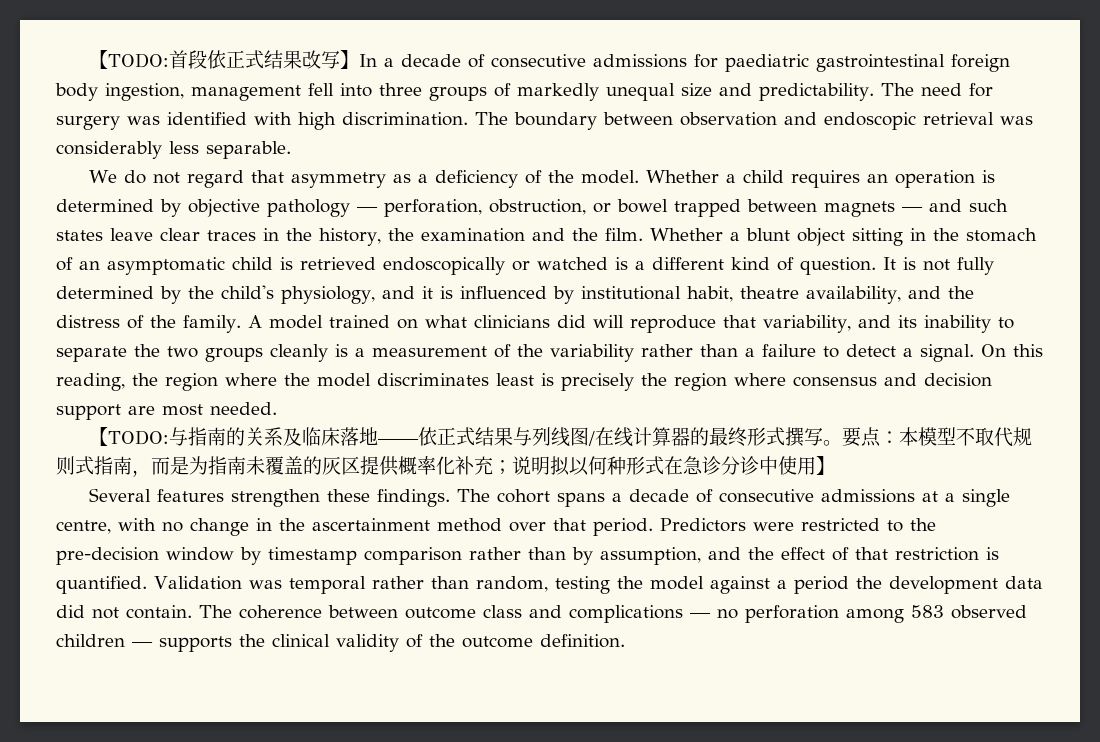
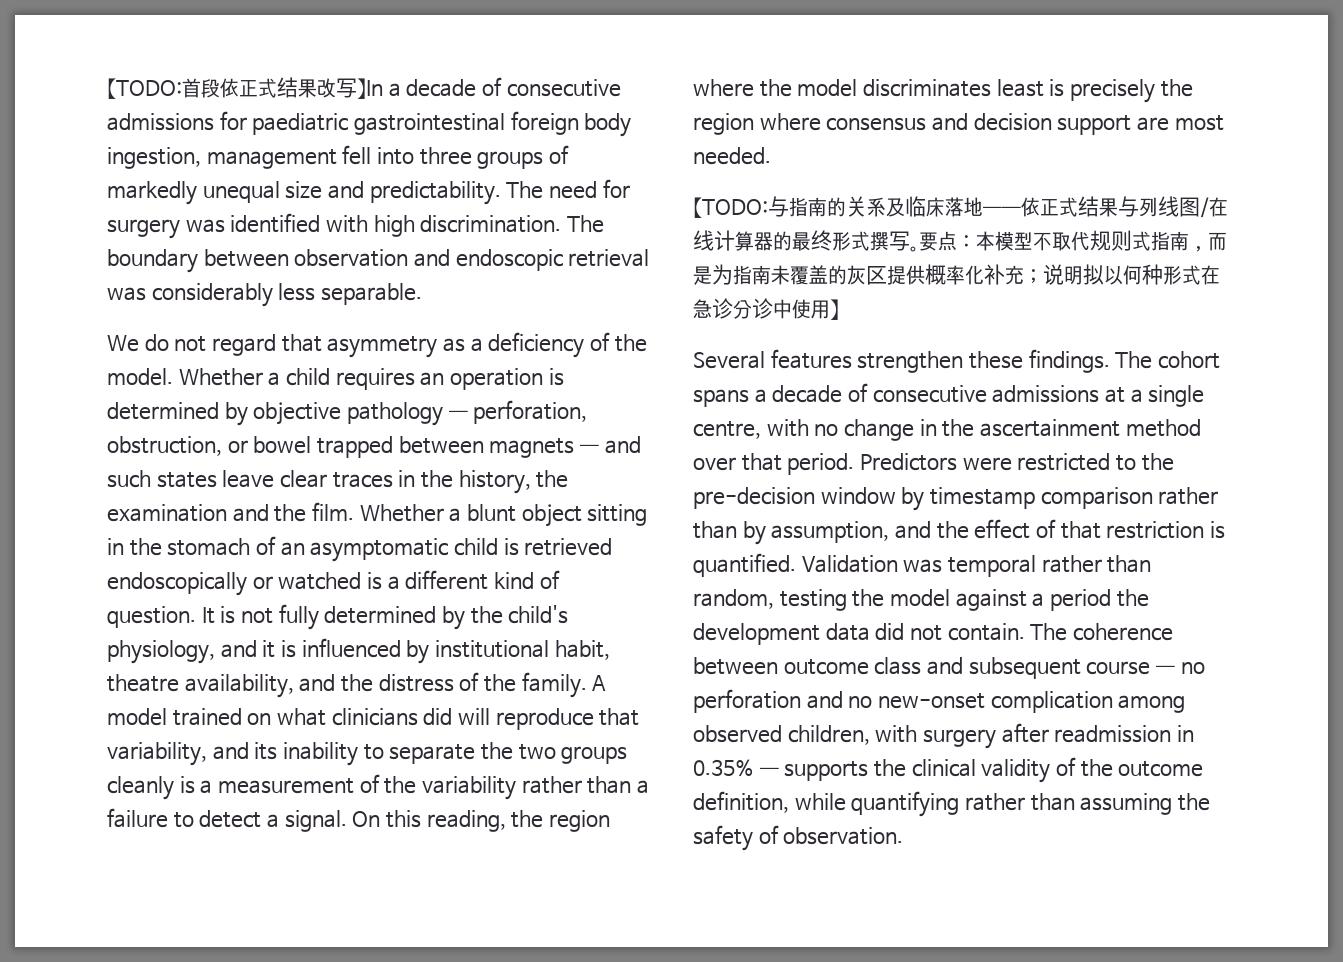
- The coherence between outcome class and complications — no perforation among 583 observed children — supports the clinical validity of the outcome definition.
+ The coherence between outcome class and subsequent course — no perforation and no new-onset complication among observed children, with surgery after readmission in 0.35% — supports the clinical validity of the outcome definition, while quantifying rather than assuming the safety of observation.

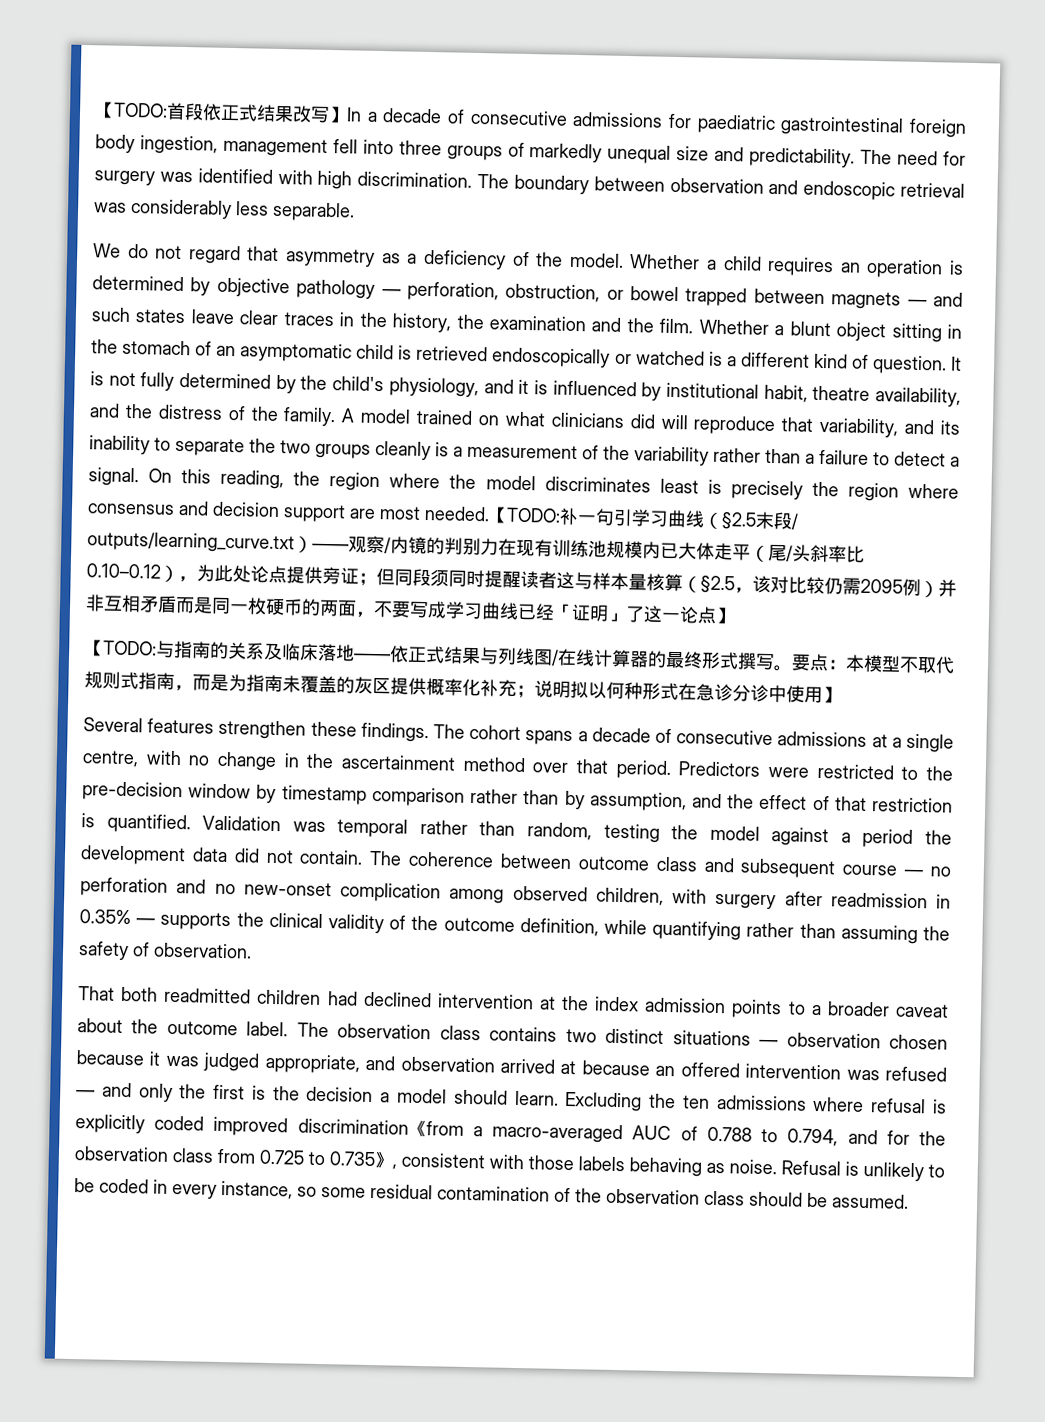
+ 【TODO:补一句引学习曲线（§2.5末段/ outputs/learning_curve.txt）——观察/内镜的判别力在现有训练池规模内已大体走平（尾/头斜率比0.10–0.12），为此处论点提供旁证；但同段须同时提醒读者这与样本量核算（§2.5，该对比较仍需2095例）并非互相矛盾而是同一枚硬币的两面，不要写成学习曲线已经「证明」了这一论点】
+ That both readmitted children had declined intervention at the index admission points to a broader caveat about the outcome label. The observation class contains two distinct situations — observation chosen because it was judged appropriate, and observation arrived at because an offered intervention was refused — and only the first is the decision a model should learn. Excluding the ten admissions where refusal is explicitly coded improved discrimination《from a macro-averaged AUC of 0.788 to 0.794, and for the observation class from 0.725 to 0.735》, consistent with those labels behaving as noise. Refusal is unlikely to be coded in every instance, so some residual contamination of the observation class should be assumed.

